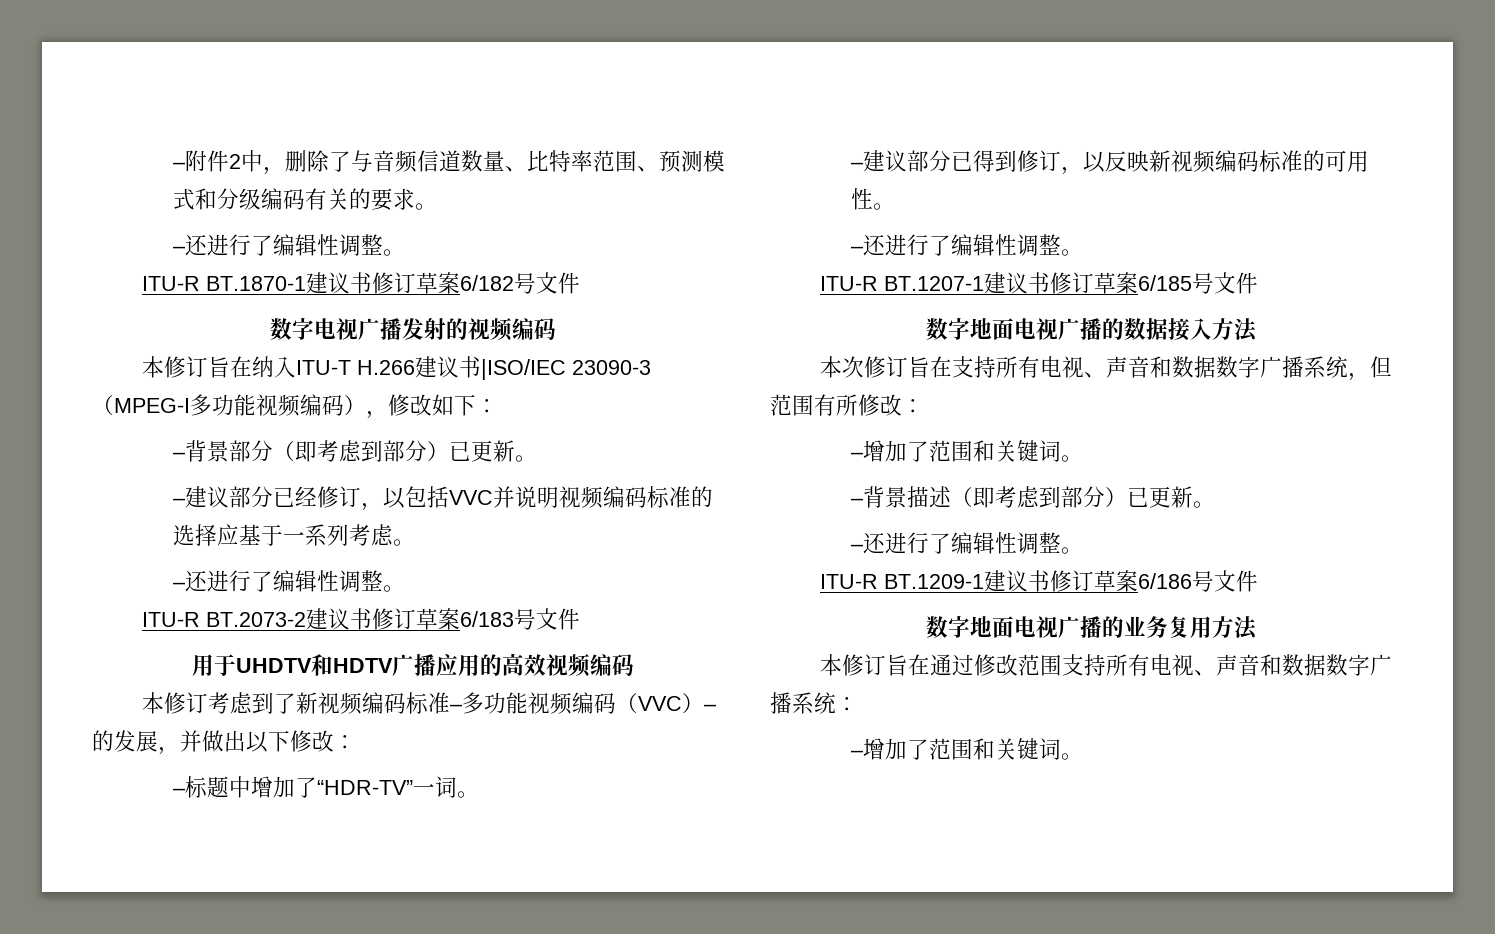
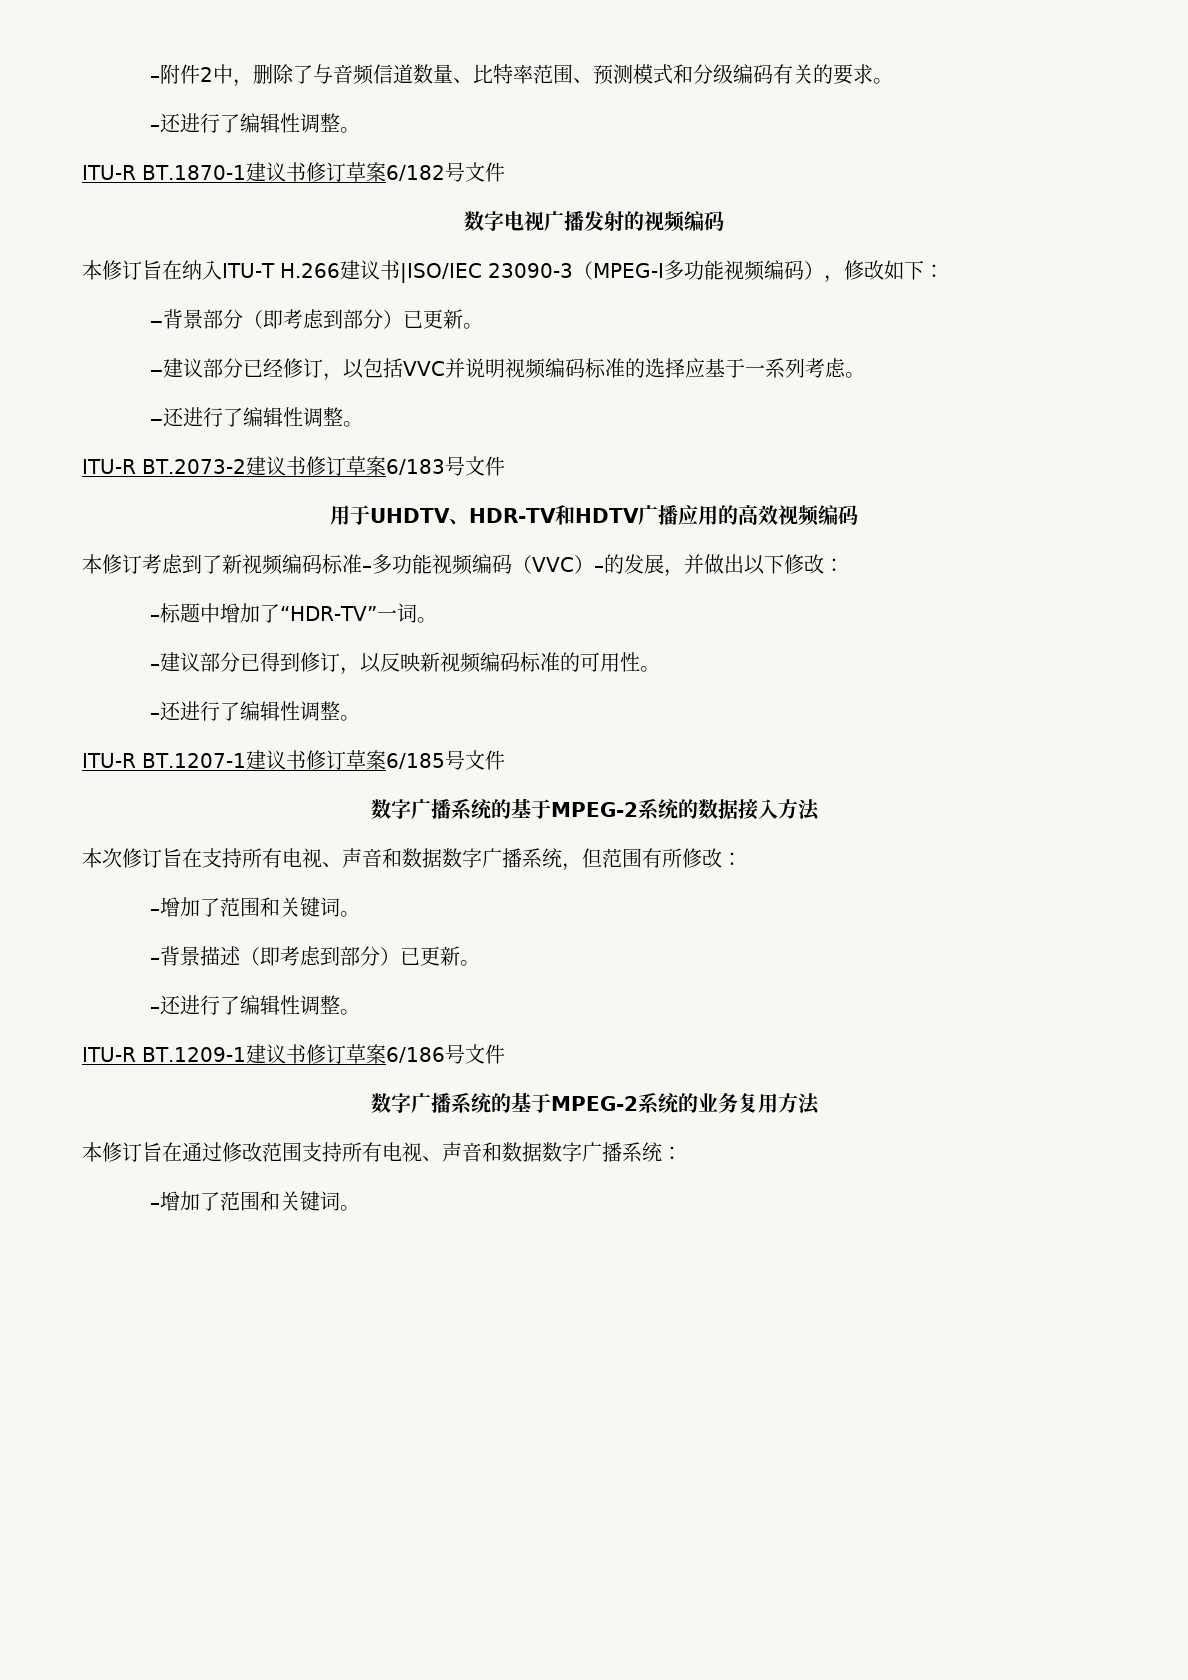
- 用于UHDTV和HDTV广播应用的高效视频编码
+ 用于UHDTV、HDR-TV和HDTV广播应用的高效视频编码
- 数字地面电视广播的数据接入方法
+ 数字广播系统的基于MPEG-2系统的数据接入方法
- 数字地面电视广播的业务复用方法
+ 数字广播系统的基于MPEG-2系统的业务复用方法

